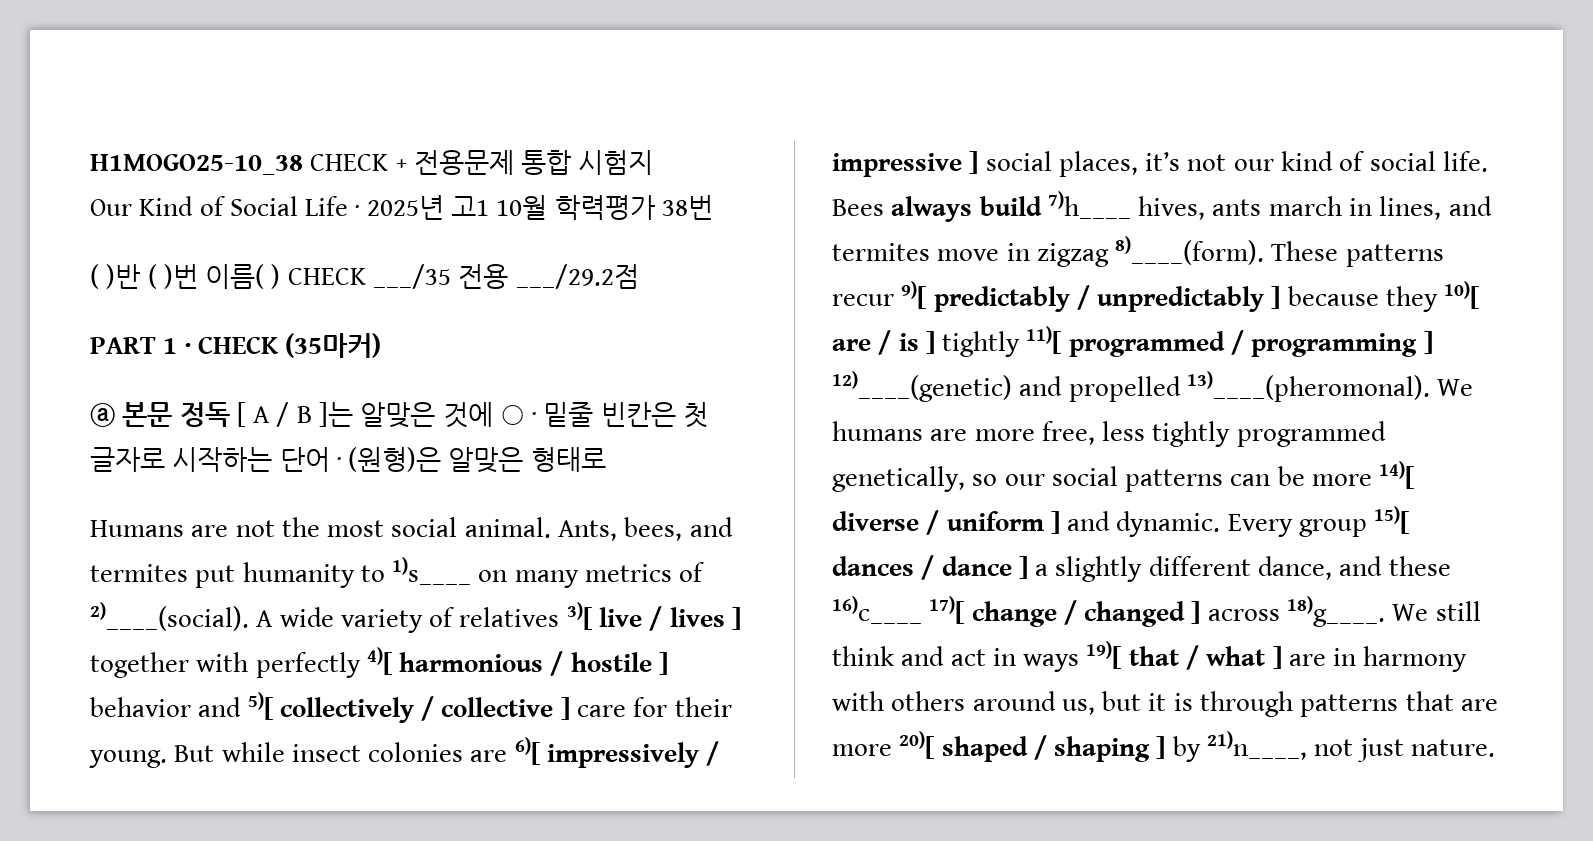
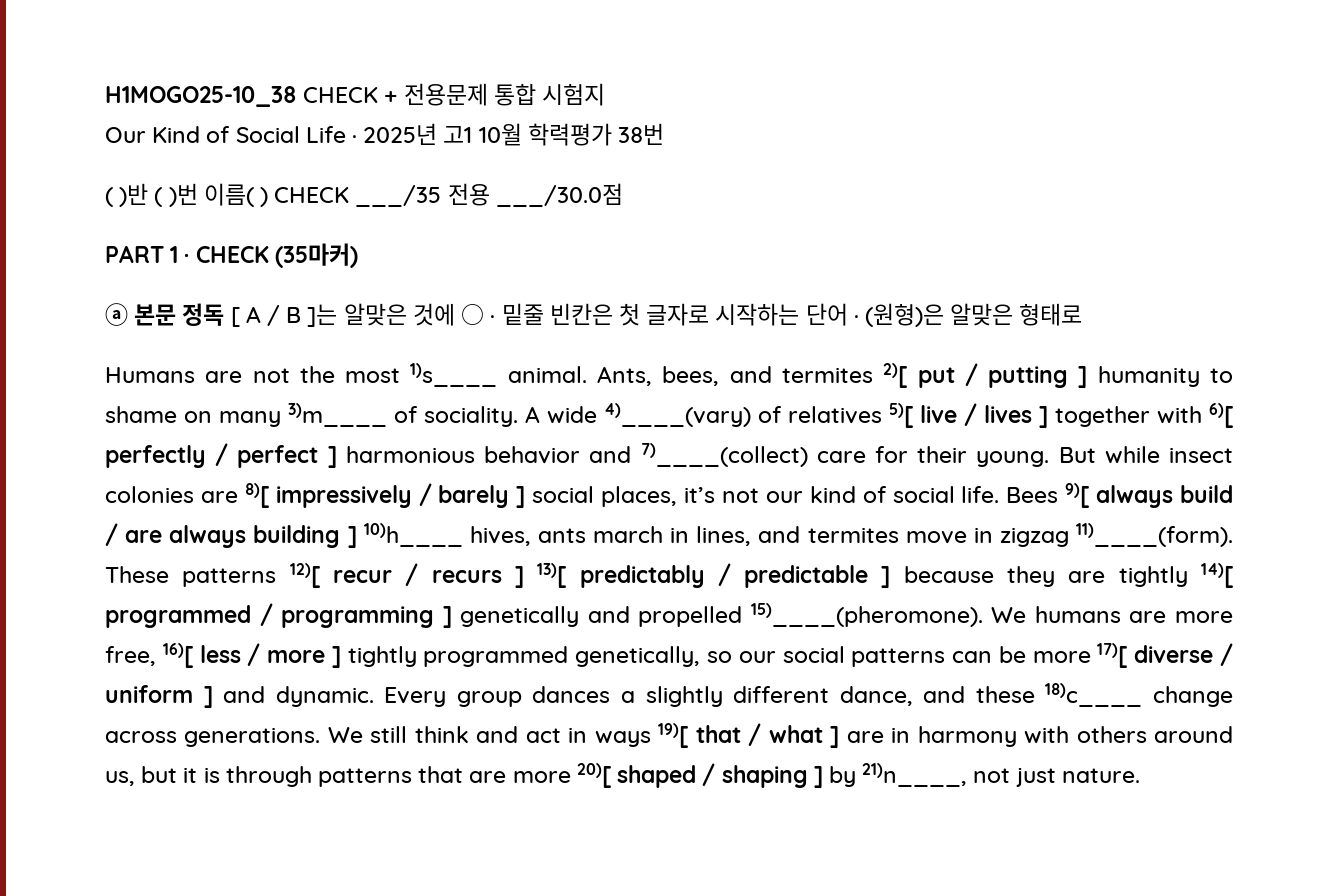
- ( )반 ( )번 이름( ) CHECK ___/35 전용 ___/29.2점
+ ( )반 ( )번 이름( ) CHECK ___/35 전용 ___/30.0점
- Humans are not the most social animal.
+ Humans are not the most 1)s____ animal.
- Ants, bees, and termites put humanity to 1)s____ on many metrics of 2)____(social).
+ Ants, bees, and termites 2)[ put / putting ] humanity to shame on many 3)m____ of sociality.
- A wide variety of relatives 3)[ live / lives ] together with perfectly 4)[ harmonious / hostile ] behavior and 5)[ collectively / collective ] care for their young.
+ A wide 4)____(vary) of relatives 5)[ live / lives ] together with 6)[ perfectly / perfect ] harmonious behavior and 7)____(collect) care for their young.
- But while insect colonies are 6)[ impressively / impressive ] social places, it’s not our kind of social life.
+ But while insect colonies are 8)[ impressively / barely ] social places, it’s not our kind of social life.
- Bees always build 7)h____ hives, ants march in lines, and termites move in zigzag 8)____(form).
+ Bees 9)[ always build / are always building ] 10)h____ hives, ants march in lines, and termites move in zigzag 11)____(form).
- These patterns recur 9)[ predictably / unpredictably ] because they 10)[ are / is ] tightly 11)[ programmed / programming ] 12)____(genetic) and propelled 13)____(pheromonal).
+ These patterns 12)[ recur / recurs ] 13)[ predictably / predictable ] because they are tightly 14)[ programmed / programming ] genetically and propelled 15)____(pheromone).
- We humans are more free, less tightly programmed genetically, so our social patterns can be more 14)[ diverse / uniform ] and dynamic.
+ We humans are more free, 16)[ less / more ] tightly programmed genetically, so our social patterns can be more 17)[ diverse / uniform ] and dynamic.
- Every group 15)[ dances / dance ] a slightly different dance, and these 16)c____ 17)[ change / changed ] across 18)g____.
+ Every group dances a slightly different dance, and these 18)c____ change across generations.

